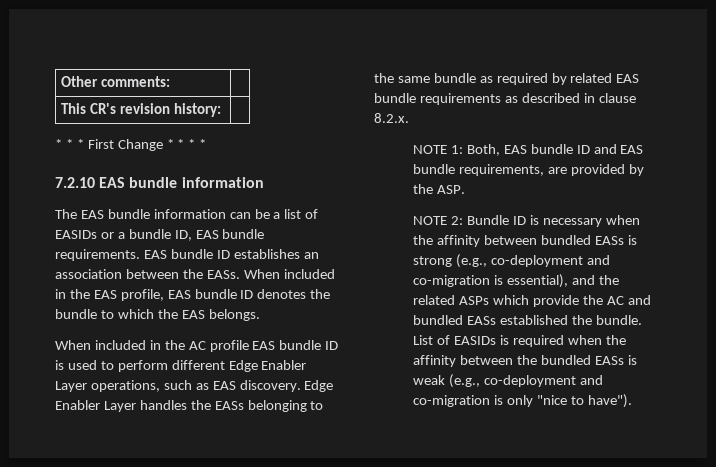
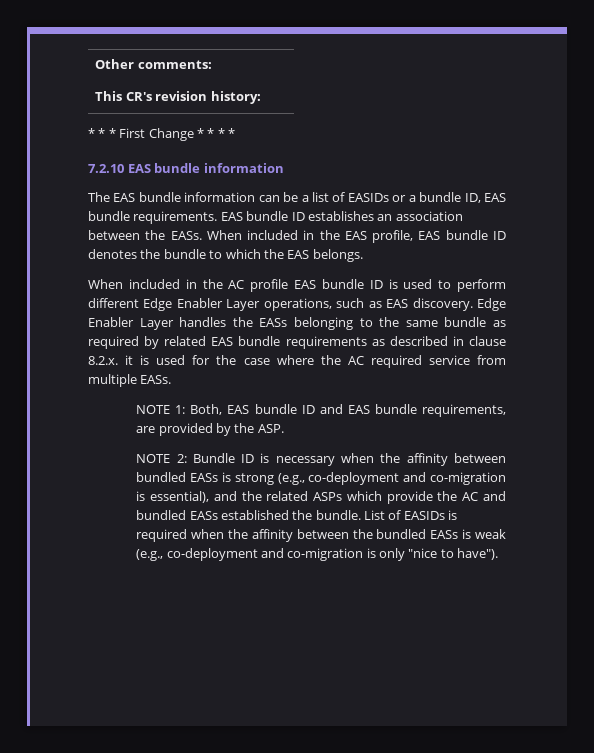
- Edge Enabler Layer handles the EASs belonging to the same bundle as required by related EAS bundle requirements as described in clause 8.2.x.
+ Edge Enabler Layer handles the EASs belonging to the same bundle as required by related EAS bundle requirements as described in clause 8.2.x. it is used for the case where the AC required service from multiple EASs.

